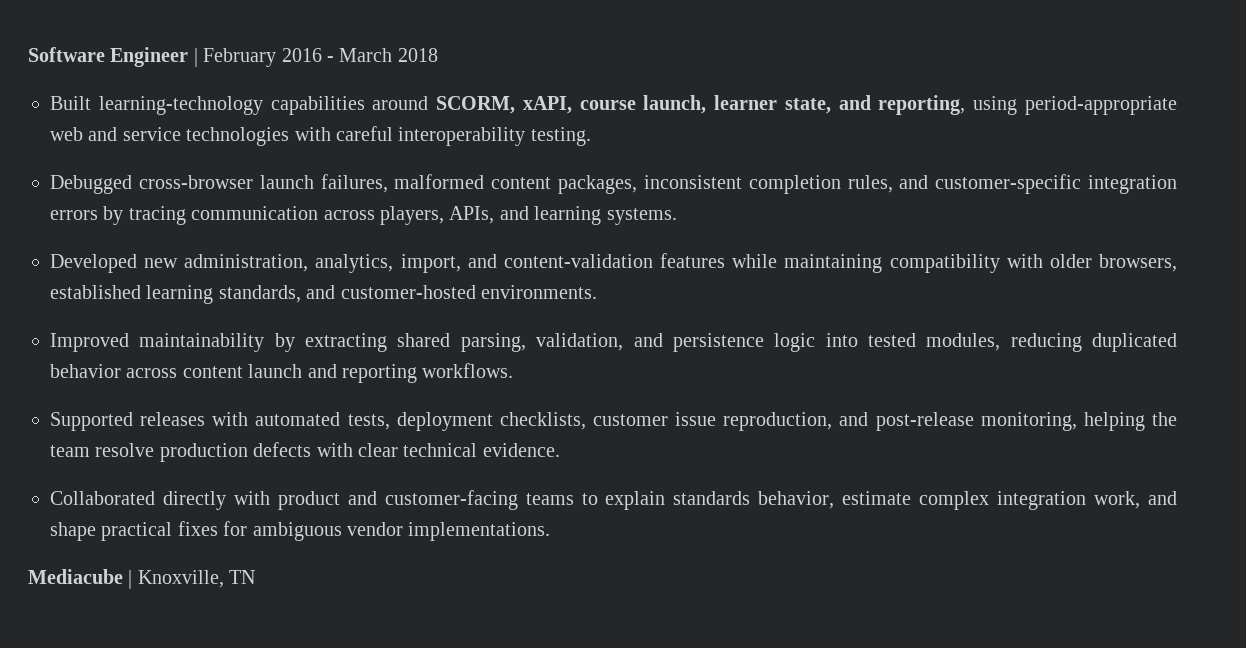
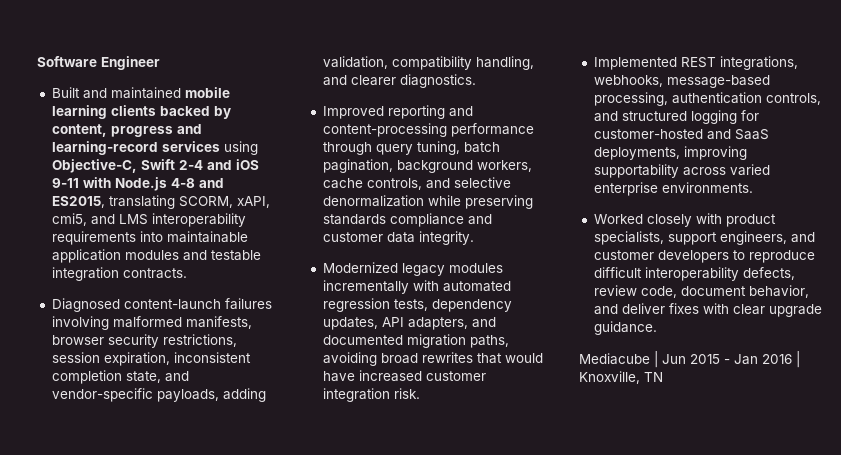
- Software Engineer | February 2016 - March 2018
- Built learning-technology capabilities around SCORM, xAPI, course launch, learner state, and reporting, using period-appropriate web and service technologies with careful interoperability testing.
- Debugged cross-browser launch failures, malformed content packages, inconsistent completion rules, and customer-specific integration errors by tracing communication across players, APIs, and learning systems.
- Developed new administration, analytics, import, and content-validation features while maintaining compatibility with older browsers, established learning standards, and customer-hosted environments.
- Improved maintainability by extracting shared parsing, validation, and persistence logic into tested modules, reducing duplicated behavior across content launch and reporting workflows.
- Supported releases with automated tests, deployment checklists, customer issue reproduction, and post-release monitoring, helping the team resolve production defects with clear technical evidence.
- Collaborated directly with product and customer-facing teams to explain standards behavior, estimate complex integration work, and shape practical fixes for ambiguous vendor implementations.
- Mediacube | Knoxville, TN
+ Software Engineer
+ Built and maintained mobile learning clients backed by content, progress and learning-record services using Objective-C, Swift 2-4 and iOS 9-11 with Node.js 4-8 and ES2015, translating SCORM, xAPI, cmi5, and LMS interoperability requirements into maintainable application modules and testable integration contracts.
+ Diagnosed content-launch failures involving malformed manifests, browser security restrictions, session expiration, inconsistent completion state, and vendor-specific payloads, adding validation, compatibility handling, and clearer diagnostics.
+ Improved reporting and content-processing performance through query tuning, batch pagination, background workers, cache controls, and selective denormalization while preserving standards compliance and customer data integrity.
+ Modernized legacy modules incrementally with automated regression tests, dependency updates, API adapters, and documented migration paths, avoiding broad rewrites that would have increased customer integration risk.
+ Implemented REST integrations, webhooks, message-based processing, authentication controls, and structured logging for customer-hosted and SaaS deployments, improving supportability across varied enterprise environments.
+ Worked closely with product specialists, support engineers, and customer developers to reproduce difficult interoperability defects, review code, document behavior, and deliver fixes with clear upgrade guidance.
+ Mediacube | Jun 2015 - Jan 2016 | Knoxville, TN

